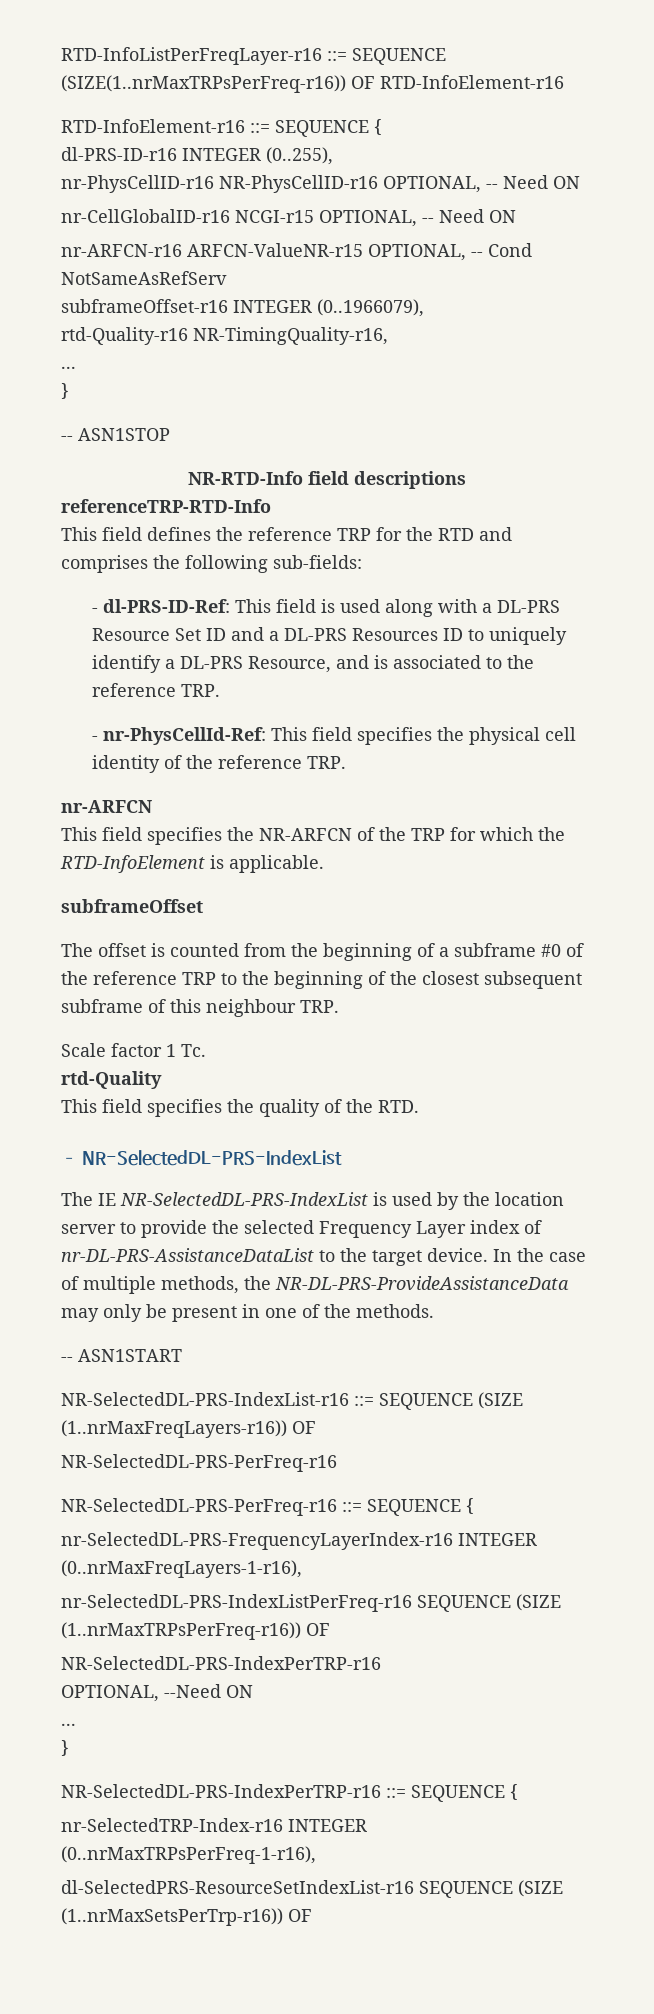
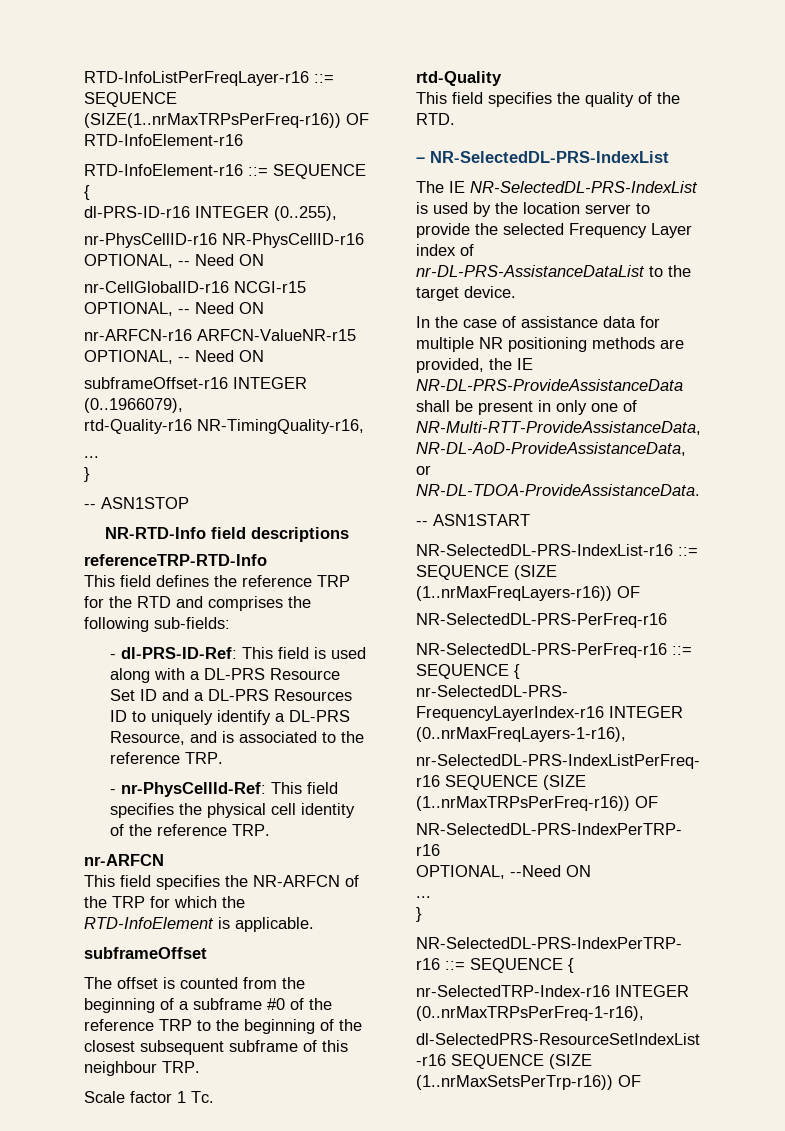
- nr-ARFCN-r16 ARFCN-ValueNR-r15 OPTIONAL, -- Cond NotSameAsRefServ
+ nr-ARFCN-r16 ARFCN-ValueNR-r15 OPTIONAL, -- Need ON
- The IE NR-SelectedDL-PRS-IndexList is used by the location server to provide the selected Frequency Layer index of nr-DL-PRS-AssistanceDataList to the target device. In the case of multiple methods, the NR-DL-PRS-ProvideAssistanceData may only be present in one of the methods.
+ The IE NR-SelectedDL-PRS-IndexList is used by the location server to provide the selected Frequency Layer index of nr-DL-PRS-AssistanceDataList to the target device.
+ In the case of assistance data for multiple NR positioning methods are provided, the IE NR-DL-PRS-ProvideAssistanceData shall be present in only one of NR-Multi-RTT-ProvideAssistanceData, NR-DL-AoD-ProvideAssistanceData, or NR-DL-TDOA-ProvideAssistanceData.

